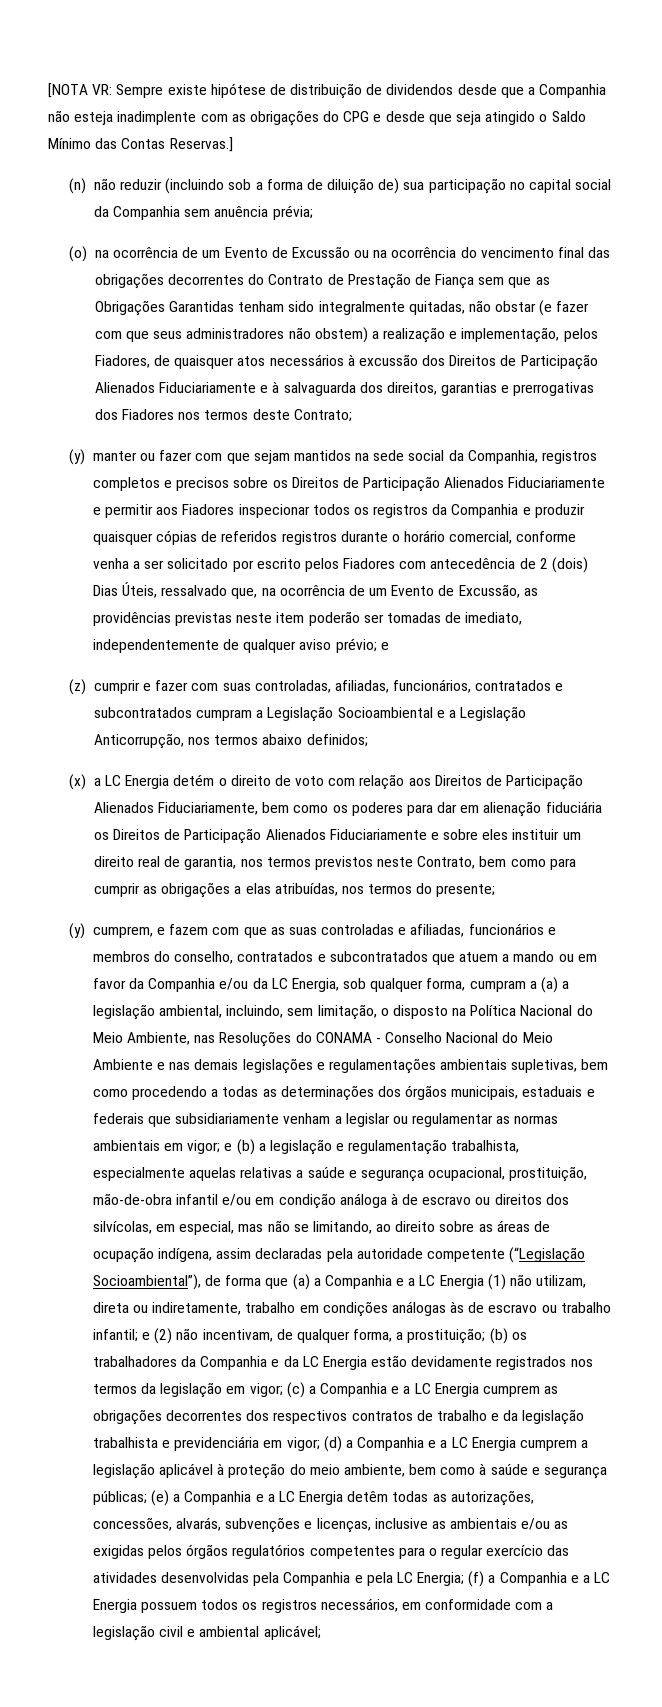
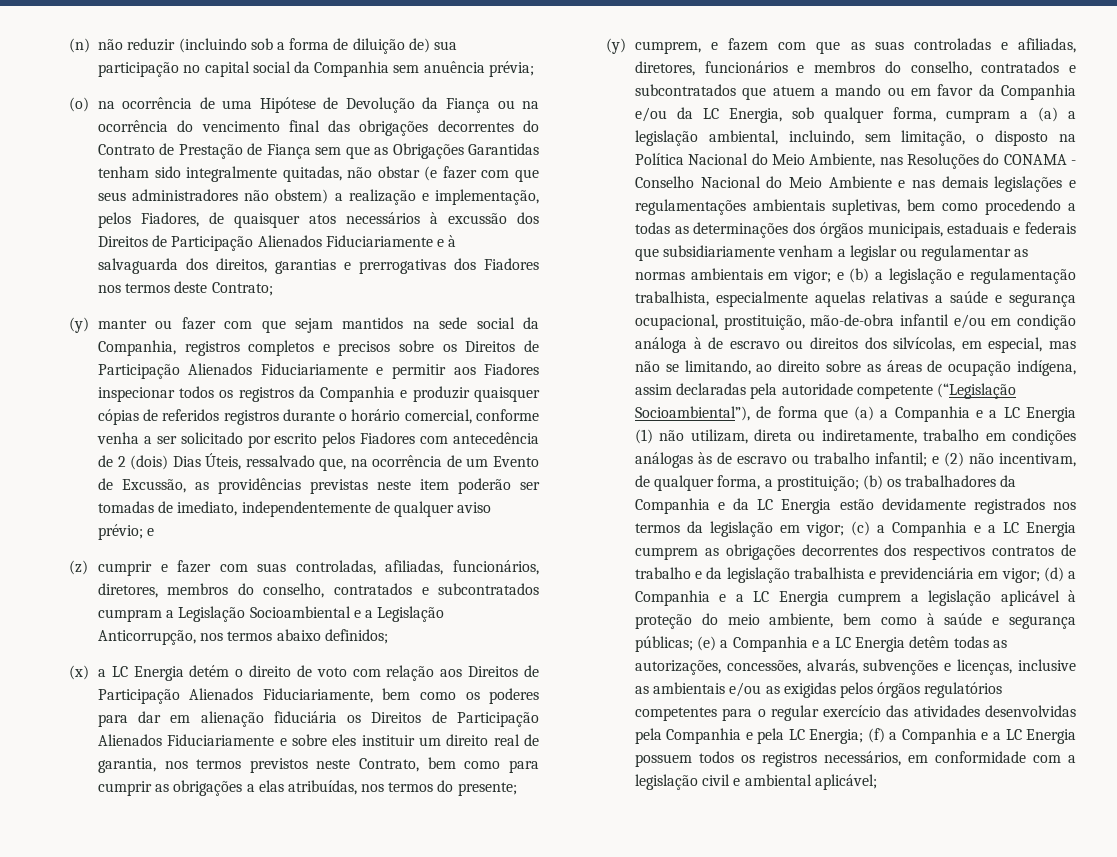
- [NOTA VR: Sempre existe hipótese de distribuição de dividendos desde que a Companhia não esteja inadimplente com as obrigações do CPG e desde que seja atingido o Saldo Mínimo das Contas Reservas.]
- (o) na ocorrência de um Evento de Excussão ou na ocorrência do vencimento final das obrigações decorrentes do Contrato de Prestação de Fiança sem que as Obrigações Garantidas tenham sido integralmente quitadas, não obstar (e fazer com que seus administradores não obstem) a realização e implementação, pelos Fiadores, de quaisquer atos necessários à excussão dos Direitos de Participação Alienados Fiduciariamente e à salvaguarda dos direitos, garantias e prerrogativas dos Fiadores nos termos deste Contrato;
+ (o) na ocorrência de uma Hipótese de Devolução da Fiança ou na ocorrência do vencimento final das obrigações decorrentes do Contrato de Prestação de Fiança sem que as Obrigações Garantidas tenham sido integralmente quitadas, não obstar (e fazer com que seus administradores não obstem) a realização e implementação, pelos Fiadores, de quaisquer atos necessários à excussão dos Direitos de Participação Alienados Fiduciariamente e à salvaguarda dos direitos, garantias e prerrogativas dos Fiadores nos termos deste Contrato;
- (z) cumprir e fazer com suas controladas, afiliadas, funcionários, contratados e subcontratados cumpram a Legislação Socioambiental e a Legislação Anticorrupção, nos termos abaixo definidos;
+ (z) cumprir e fazer com suas controladas, afiliadas, funcionários, diretores, membros do conselho, contratados e subcontratados cumpram a Legislação Socioambiental e a Legislação Anticorrupção, nos termos abaixo definidos;
- (y) cumprem, e fazem com que as suas controladas e afiliadas, funcionários e membros do conselho, contratados e subcontratados que atuem a mando ou em favor da Companhia e/ou da LC Energia, sob qualquer forma, cumpram a (a) a legislação ambiental, incluindo, sem limitação, o disposto na Política Nacional do Meio Ambiente, nas Resoluções do CONAMA - Conselho Nacional do Meio Ambiente e nas demais legislações e regulamentações ambientais supletivas, bem como procedendo a todas as determinações dos órgãos municipais, estaduais e federais que subsidiariamente venham a legislar ou regulamentar as normas ambientais em vigor;
+ (y) cumprem, e fazem com que as suas controladas e afiliadas, diretores, funcionários e membros do conselho, contratados e subcontratados que atuem a mando ou em favor da Companhia e/ou da LC Energia, sob qualquer forma, cumpram a (a) a legislação ambiental, incluindo, sem limitação, o disposto na Política Nacional do Meio Ambiente, nas Resoluções do CONAMA - Conselho Nacional do Meio Ambiente e nas demais legislações e regulamentações ambientais supletivas, bem como procedendo a todas as determinações dos órgãos municipais, estaduais e federais que subsidiariamente venham a legislar ou regulamentar as normas ambientais em vigor;

